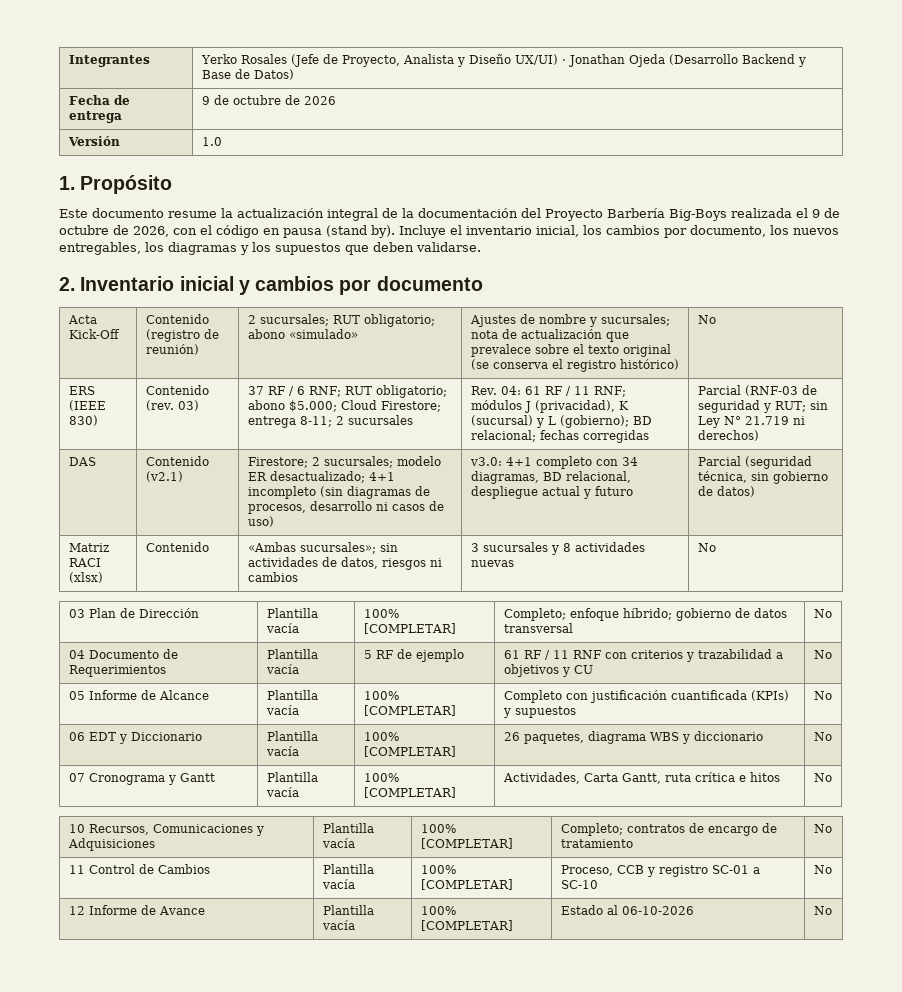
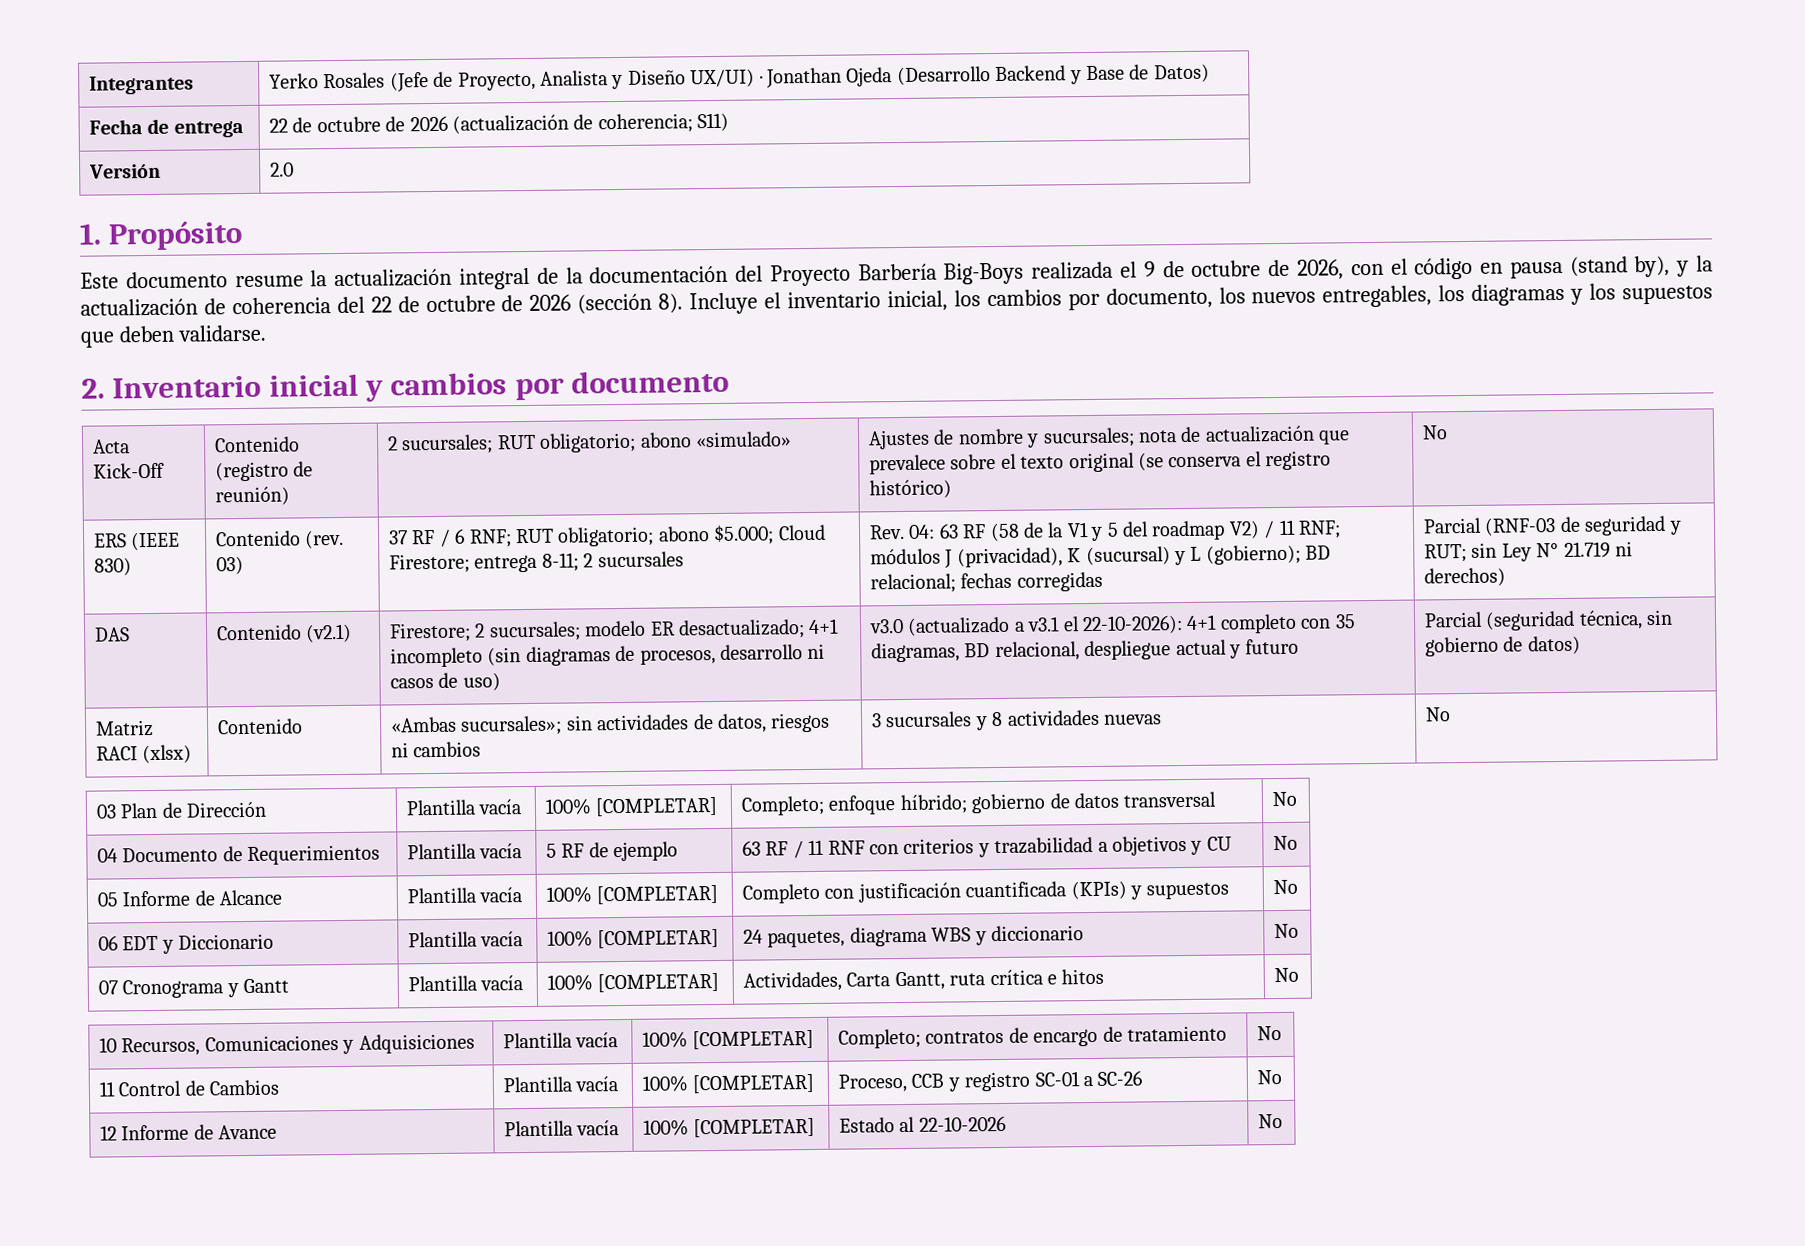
- Fecha de entrega | 9 de octubre de 2026
+ Fecha de entrega | 22 de octubre de 2026 (actualización de coherencia; S11)
- Versión | 1.0
+ Versión | 2.0
- Este documento resume la actualización integral de la documentación del Proyecto Barbería Big-Boys realizada el 9 de octubre de 2026, con el código en pausa (stand by).
+ Este documento resume la actualización integral de la documentación del Proyecto Barbería Big-Boys realizada el 9 de octubre de 2026, con el código en pausa (stand by), y la actualización de coherencia del 22 de octubre de 2026 (sección 8).
- Rev. 04: 61 RF / 11 RNF; módulos J (privacidad), K (sucursal) y L (gobierno); BD relacional; fechas corregidas
+ Rev. 04: 63 RF (58 de la V1 y 5 del roadmap V2) / 11 RNF; módulos J (privacidad), K (sucursal) y L (gobierno); BD relacional; fechas corregidas
- v3.0: 4+1 completo con 34 diagramas, BD relacional, despliegue actual y futuro
+ v3.0 (actualizado a v3.1 el 22-10-2026): 4+1 completo con 35 diagramas, BD relacional, despliegue actual y futuro
- 04 Documento de Requerimientos | Plantilla vacía | 5 RF de ejemplo | 61 RF / 11 RNF con criterios y trazabilidad a objetivos y CU | No
+ 04 Documento de Requerimientos | Plantilla vacía | 5 RF de ejemplo | 63 RF / 11 RNF con criterios y trazabilidad a objetivos y CU | No
- 06 EDT y Diccionario | Plantilla vacía | 100% [COMPLETAR] | 26 paquetes, diagrama WBS y diccionario | No
+ 06 EDT y Diccionario | Plantilla vacía | 100% [COMPLETAR] | 24 paquetes, diagrama WBS y diccionario | No
- 11 Control de Cambios | Plantilla vacía | 100% [COMPLETAR] | Proceso, CCB y registro SC-01 a SC-10 | No
+ 11 Control de Cambios | Plantilla vacía | 100% [COMPLETAR] | Proceso, CCB y registro SC-01 a SC-26 | No
- 12 Informe de Avance | Plantilla vacía | 100% [COMPLETAR] | Estado al 06-10-2026 | No
+ 12 Informe de Avance | Plantilla vacía | 100% [COMPLETAR] | Estado al 22-10-2026 | No

